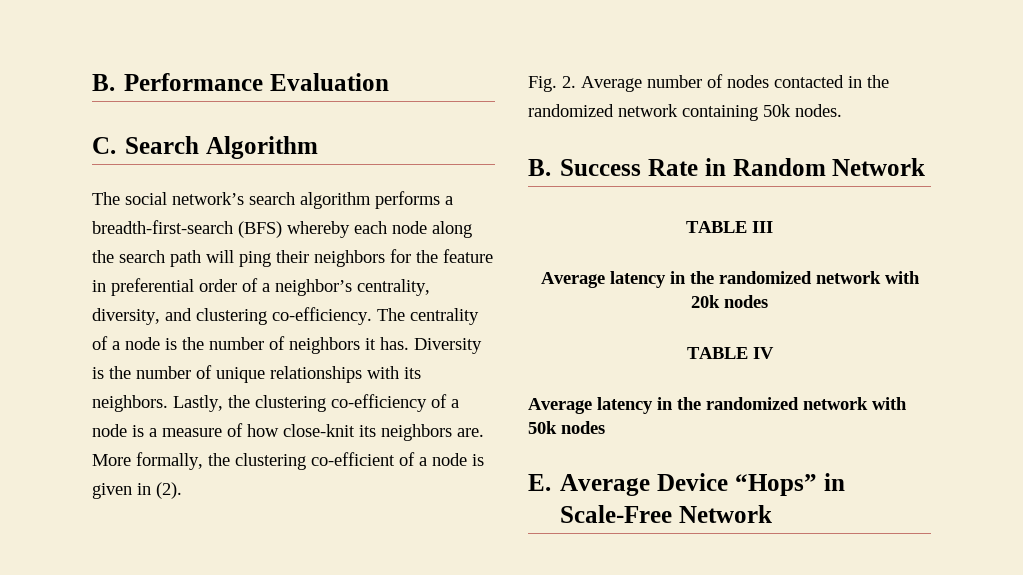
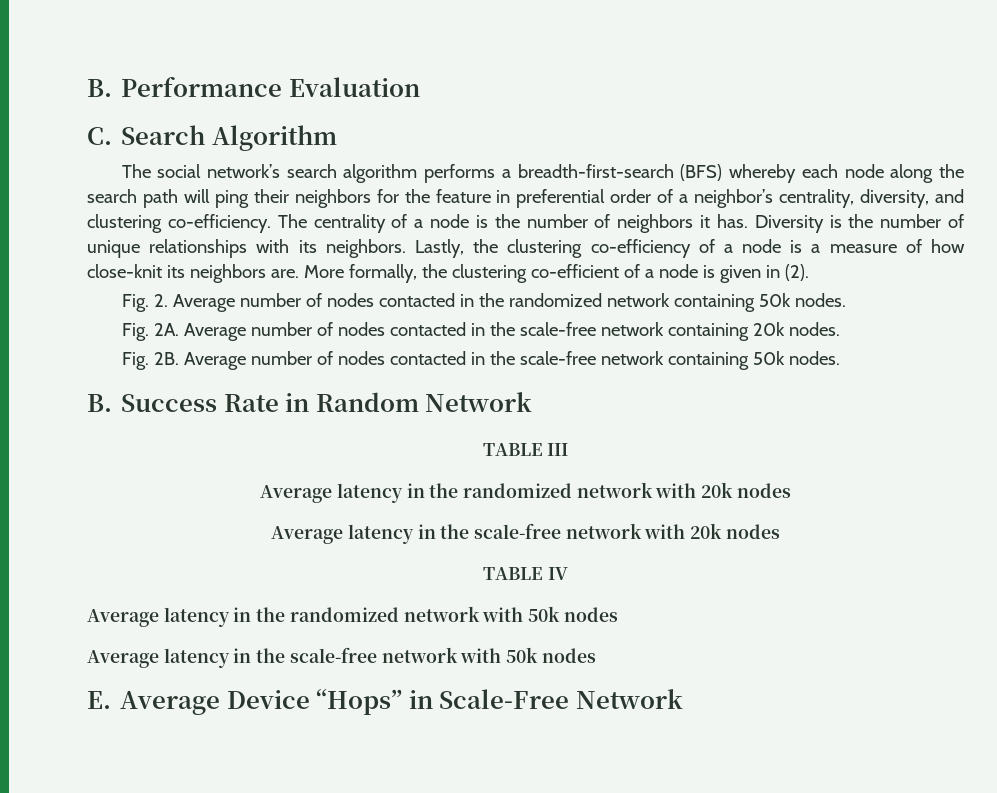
+ Fig. 2A. Average number of nodes contacted in the scale-free network containing 20k nodes.
+ Fig. 2B. Average number of nodes contacted in the scale-free network containing 50k nodes.
+ Average latency in the scale-free network with 20k nodes
+ Average latency in the scale-free network with 50k nodes

